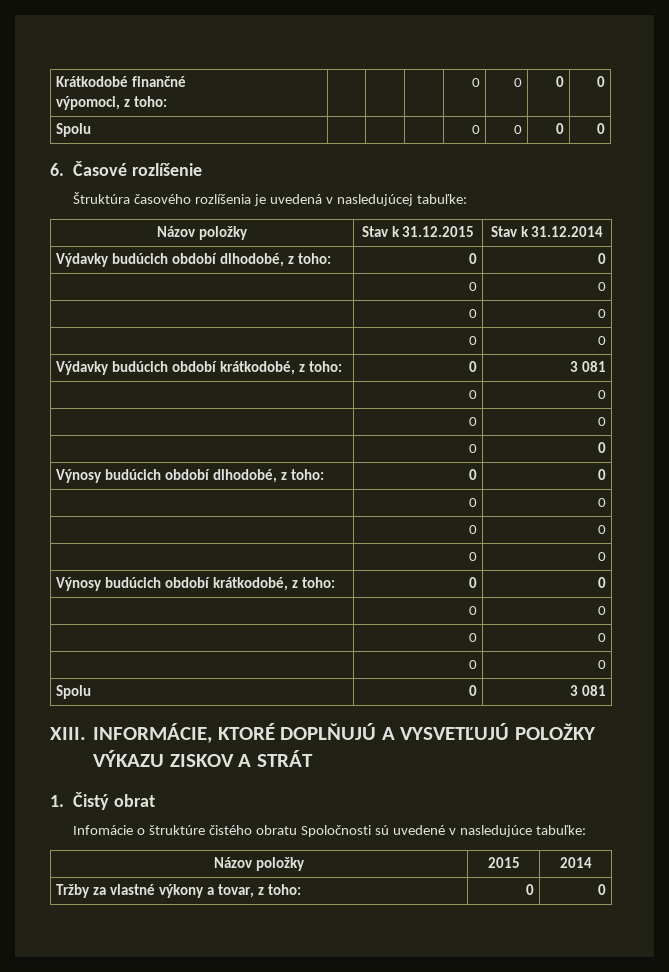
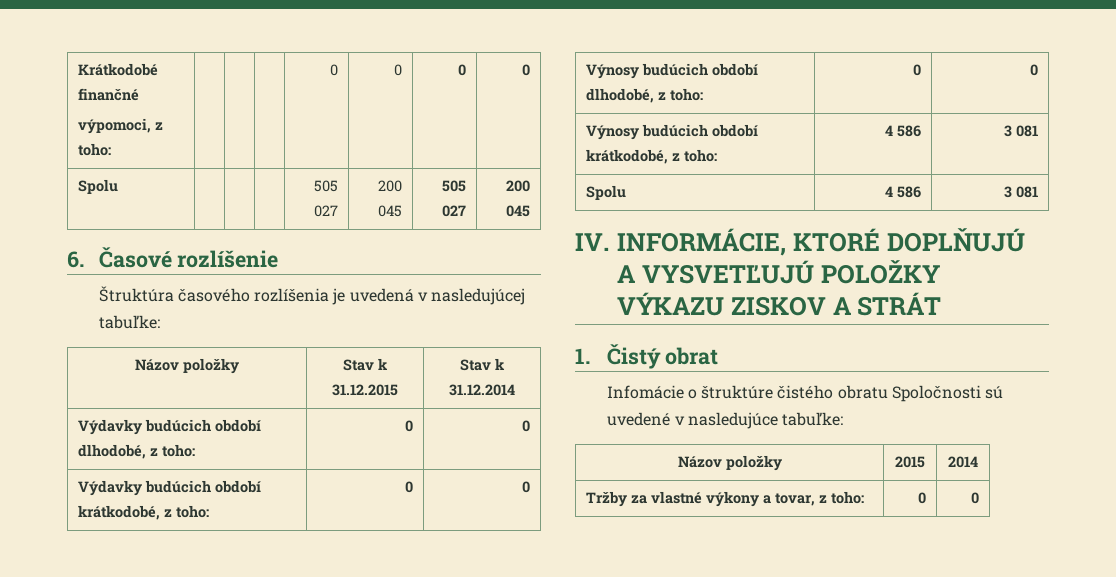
- Spolu | | | | 0 | 0 | 0 | 0
+ Spolu | | | | 505 027 | 200 045 | 505 027 | 200 045
  Výdavky budúcich období dlhodobé, z toho: | 0 | 0
- | 0 | 0
- | 0 | 0
- | 0 | 0
- Výdavky budúcich období krátkodobé, z toho: | 0 | 3 081
- | 0 | 0
- | 0 | 0
- | 0 | 0
+ Výdavky budúcich období krátkodobé, z toho: | 0 | 0
  Výnosy budúcich období dlhodobé, z toho: | 0 | 0
- | 0 | 0
- | 0 | 0
- | 0 | 0
- Výnosy budúcich období krátkodobé, z toho: | 0 | 0
- | 0 | 0
- | 0 | 0
- | 0 | 0
- Spolu | 0 | 3 081
- XIII. INFORMÁCIE, KTORÉ DOPLŇUJÚ A VYSVETĽUJÚ POLOŽKY VÝKAZU ZISKOV A STRÁT
+ Výnosy budúcich období krátkodobé, z toho: | 4 586 | 3 081
+ Spolu | 4 586 | 3 081
+ IV. INFORMÁCIE, KTORÉ DOPLŇUJÚ A VYSVETĽUJÚ POLOŽKY VÝKAZU ZISKOV A STRÁT

